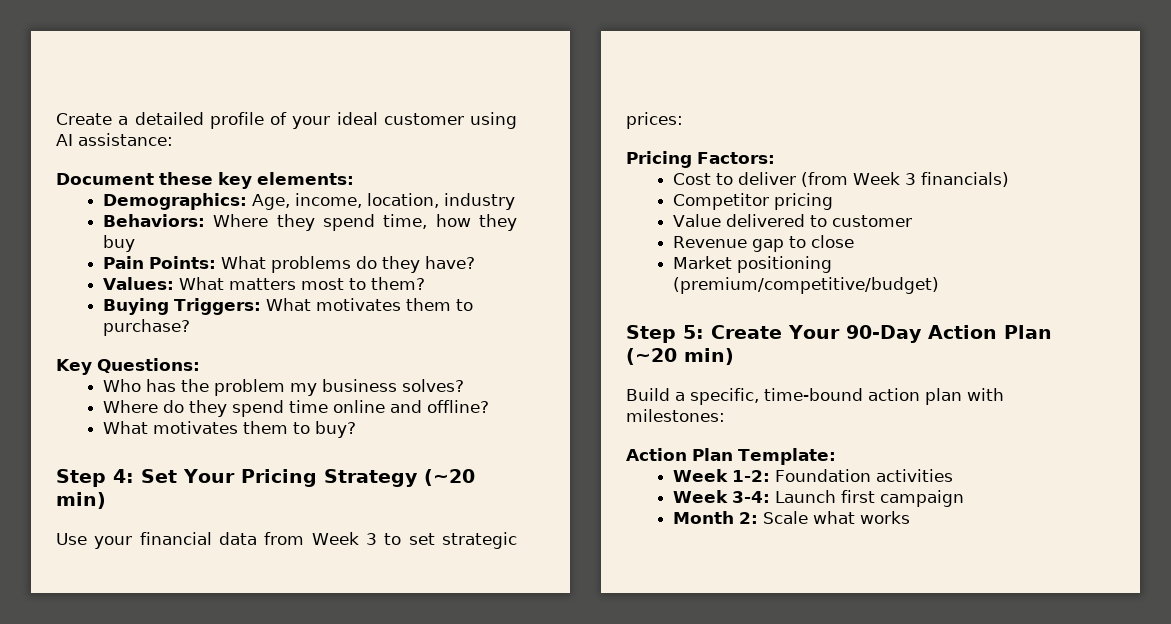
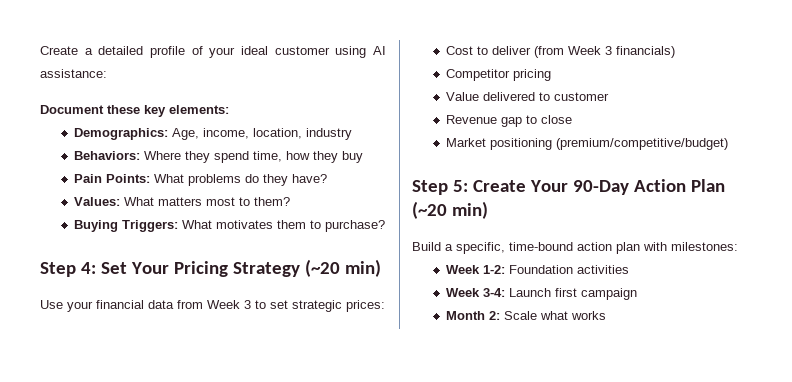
- Key Questions:
- Who has the problem my business solves?
- Where do they spend time online and offline?
- What motivates them to buy?
- Pricing Factors:
- Action Plan Template:

